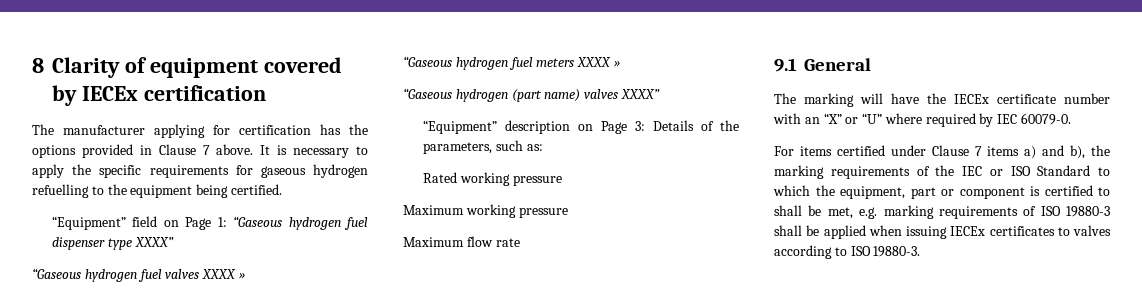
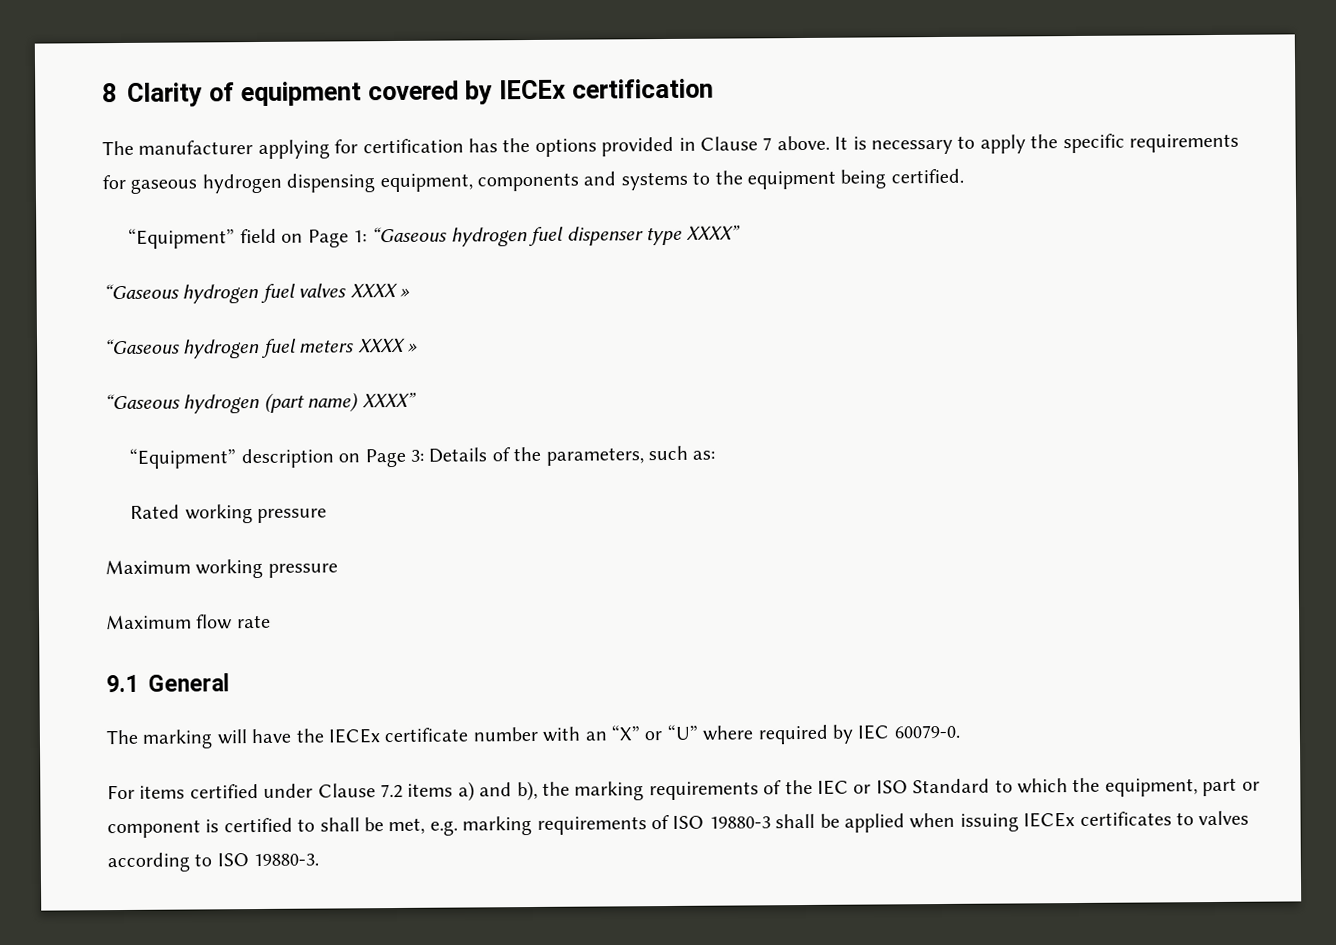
- It is necessary to apply the specific requirements for gaseous hydrogen refuelling to the equipment being certified.
+ It is necessary to apply the specific requirements for gaseous hydrogen dispensing equipment, components and systems to the equipment being certified.
- “Gaseous hydrogen (part name) valves XXXX”
+ “Gaseous hydrogen (part name) XXXX”
- For items certified under Clause 7 items a) and b), the marking requirements of the IEC or ISO Standard to which the equipment, part or component is certified to shall be met, e.g. marking requirements of ISO 19880-3 shall be applied when issuing IECEx certificates to valves according to ISO 19880-3.
+ For items certified under Clause 7.2 items a) and b), the marking requirements of the IEC or ISO Standard to which the equipment, part or component is certified to shall be met, e.g. marking requirements of ISO 19880-3 shall be applied when issuing IECEx certificates to valves according to ISO 19880-3.

